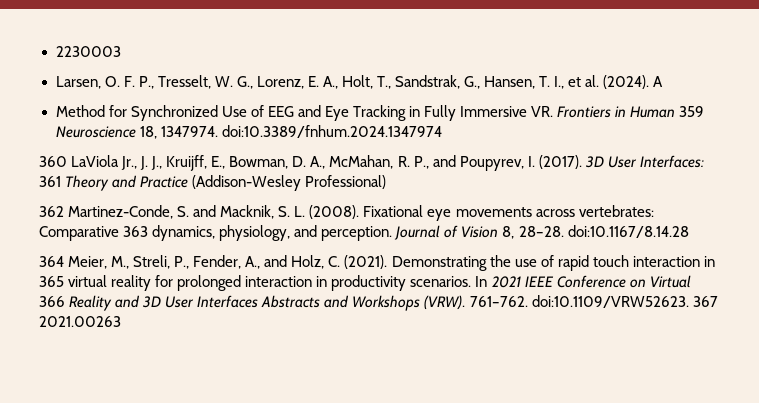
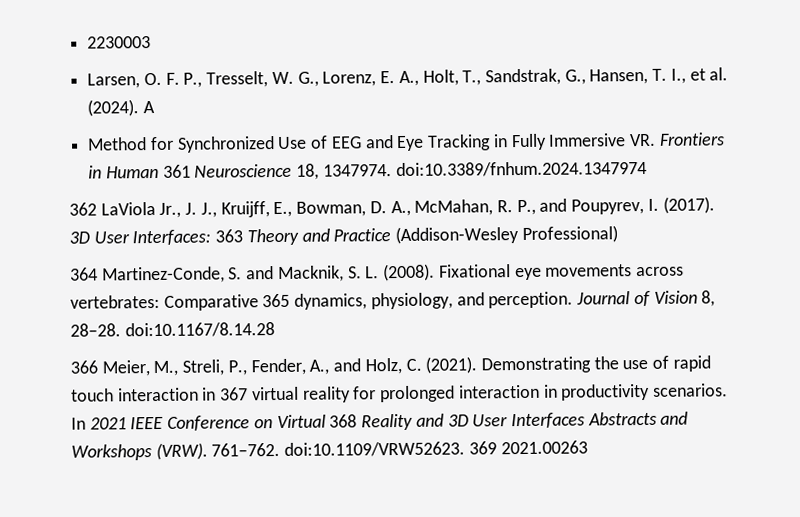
- Method for Synchronized Use of EEG and Eye Tracking in Fully Immersive VR. Frontiers in Human 359 Neuroscience 18, 1347974. doi:10.3389/fnhum.2024.1347974
+ Method for Synchronized Use of EEG and Eye Tracking in Fully Immersive VR. Frontiers in Human 361 Neuroscience 18, 1347974. doi:10.3389/fnhum.2024.1347974
- 360 LaViola Jr., J. J., Kruijff, E., Bowman, D. A., McMahan, R. P., and Poupyrev, I. (2017).
+ 362 LaViola Jr., J. J., Kruijff, E., Bowman, D. A., McMahan, R. P., and Poupyrev, I. (2017).
- 3D User Interfaces: 361 Theory and Practice (Addison-Wesley Professional)
+ 3D User Interfaces: 363 Theory and Practice (Addison-Wesley Professional)
- 362 Martinez-Conde, S. and Macknik, S. L. (2008).
+ 364 Martinez-Conde, S. and Macknik, S. L. (2008).
- Fixational eye movements across vertebrates: Comparative 363 dynamics, physiology, and perception.
+ Fixational eye movements across vertebrates: Comparative 365 dynamics, physiology, and perception.
- 364 Meier, M., Streli, P., Fender, A., and Holz, C. (2021).
+ 366 Meier, M., Streli, P., Fender, A., and Holz, C. (2021).
- Demonstrating the use of rapid touch interaction in 365 virtual reality for prolonged interaction in productivity scenarios.
+ Demonstrating the use of rapid touch interaction in 367 virtual reality for prolonged interaction in productivity scenarios.
- In 2021 IEEE Conference on Virtual 366 Reality and 3D User Interfaces Abstracts and Workshops (VRW).
+ In 2021 IEEE Conference on Virtual 368 Reality and 3D User Interfaces Abstracts and Workshops (VRW).
- 761–762. doi:10.1109/VRW52623. 367 2021.00263
+ 761–762. doi:10.1109/VRW52623. 369 2021.00263

